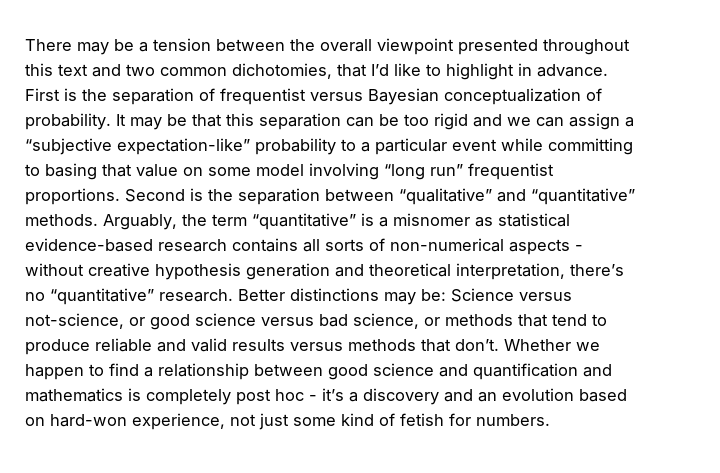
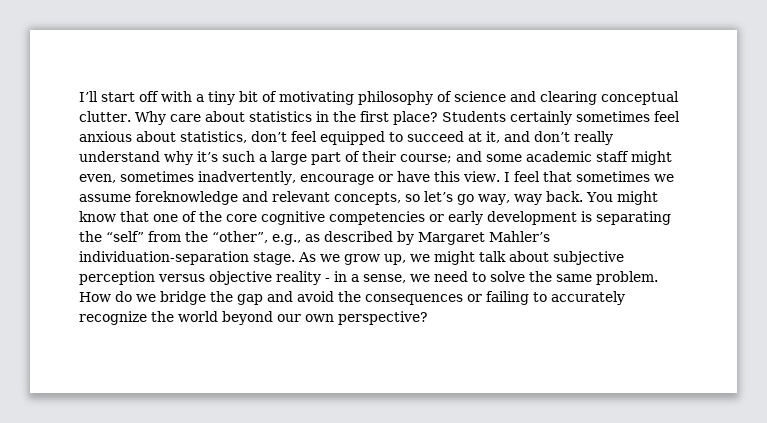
- There may be a tension between the overall viewpoint presented throughout this text and two common dichotomies, that I’d like to highlight in advance. First is the separation of frequentist versus Bayesian conceptualization of probability. It may be that this separation can be too rigid and we can assign a “subjective expectation-like” probability to a particular event while committing to basing that value on some model involving “long run” frequentist proportions. Second is the separation between “qualitative” and “quantitative” methods. Arguably, the term “quantitative” is a misnomer as statistical evidence-based research contains all sorts of non-numerical aspects - without creative hypothesis generation and theoretical interpretation, there’s no “quantitative” research. Better distinctions may be: Science versus not-science, or good science versus bad science, or methods that tend to produce reliable and valid results versus methods that don’t. Whether we happen to find a relationship between good science and quantification and mathematics is completely post hoc - it’s a discovery and an evolution based on hard-won experience, not just some kind of fetish for numbers.
+ I’ll start off with a tiny bit of motivating philosophy of science and clearing conceptual clutter. Why care about statistics in the first place? Students certainly sometimes feel anxious about statistics, don’t feel equipped to succeed at it, and don’t really understand why it’s such a large part of their course; and some academic staff might even, sometimes inadvertently, encourage or have this view. I feel that sometimes we assume foreknowledge and relevant concepts, so let’s go way, way back. You might know that one of the core cognitive competencies or early development is separating the “self” from the “other”, e.g., as described by Margaret Mahler’s individuation-separation stage. As we grow up, we might talk about subjective perception versus objective reality - in a sense, we need to solve the same problem. How do we bridge the gap and avoid the consequences or failing to accurately recognize the world beyond our own perspective?

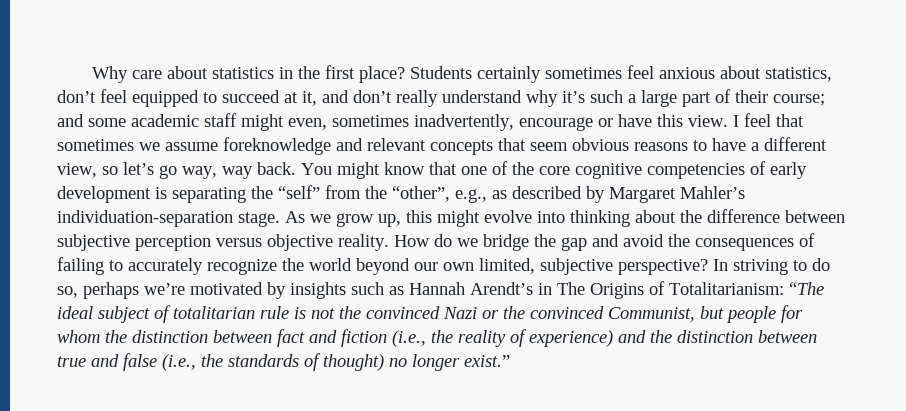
- I’ll start off with a tiny bit of motivating philosophy of science and clearing conceptual clutter.
- I feel that sometimes we assume foreknowledge and relevant concepts, so let’s go way, way back.
+ I feel that sometimes we assume foreknowledge and relevant concepts that seem obvious reasons to have a different view, so let’s go way, way back.
- You might know that one of the core cognitive competencies or early development is separating the “self” from the “other”, e.g., as described by Margaret Mahler’s individuation-separation stage.
+ You might know that one of the core cognitive competencies of early development is separating the “self” from the “other”, e.g., as described by Margaret Mahler’s individuation-separation stage.
- As we grow up, we might talk about subjective perception versus objective reality - in a sense, we need to solve the same problem.
+ As we grow up, this might evolve into thinking about the difference between subjective perception versus objective reality.
- How do we bridge the gap and avoid the consequences or failing to accurately recognize the world beyond our own perspective?
+ How do we bridge the gap and avoid the consequences of failing to accurately recognize the world beyond our own limited, subjective perspective? In striving to do so, perhaps we’re motivated by insights such as Hannah Arendt’s in The Origins of Totalitarianism: “The ideal subject of totalitarian rule is not the convinced Nazi or the convinced Communist, but people for whom the distinction between fact and fiction (i.e., the reality of experience) and the distinction between true and false (i.e., the standards of thought) no longer exist.”

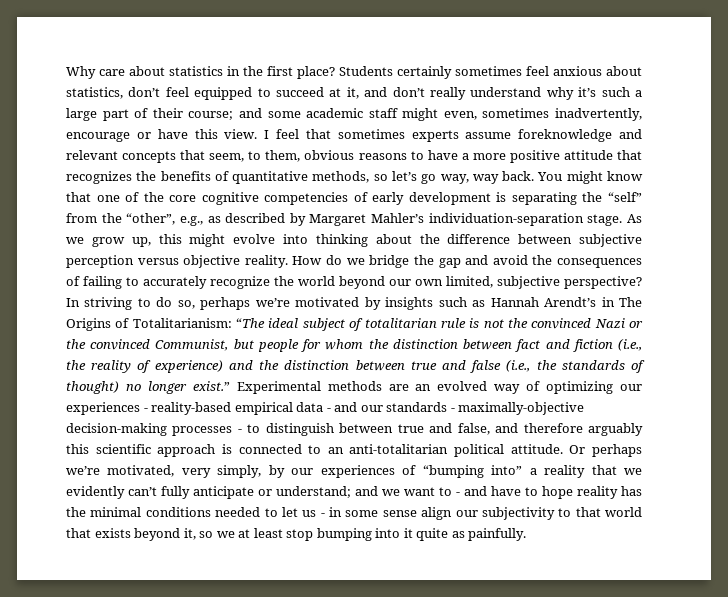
- I feel that sometimes we assume foreknowledge and relevant concepts that seem obvious reasons to have a different view, so let’s go way, way back.
+ I feel that sometimes experts assume foreknowledge and relevant concepts that seem, to them, obvious reasons to have a more positive attitude that recognizes the benefits of quantitative methods, so let’s go way, way back.
+ Experimental methods are an evolved way of optimizing our experiences - reality-based empirical data - and our standards - maximally-objective decision-making processes - to distinguish between true and false, and therefore arguably this scientific approach is connected to an anti-totalitarian political attitude. Or perhaps we’re motivated, very simply, by our experiences of “bumping into” a reality that we evidently can’t fully anticipate or understand; and we want to - and have to hope reality has the minimal conditions needed to let us - in some sense align our subjectivity to that world that exists beyond it, so we at least stop bumping into it quite as painfully.

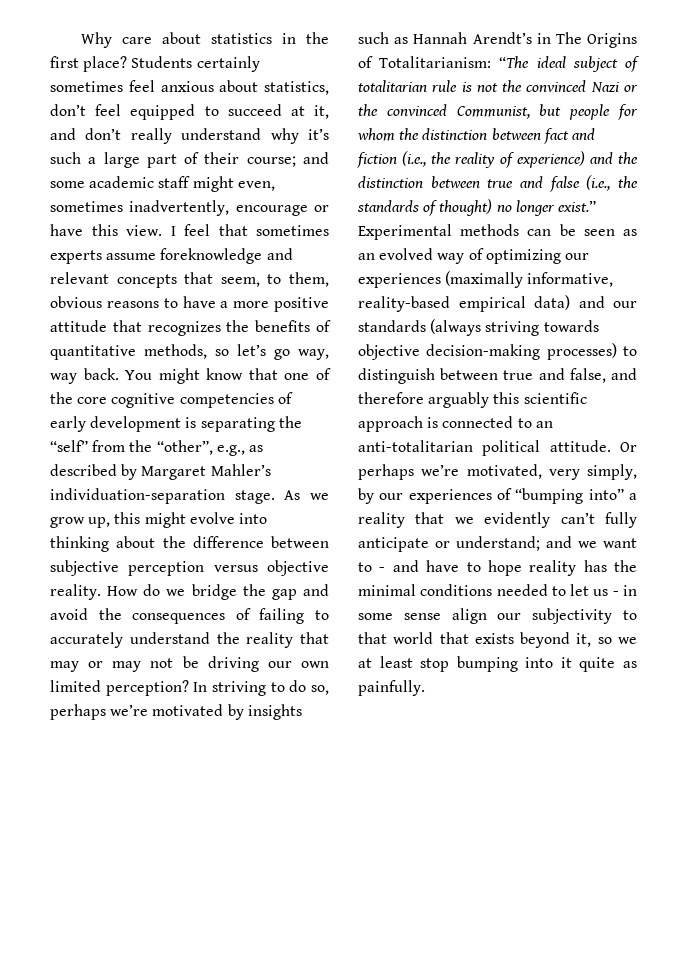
- How do we bridge the gap and avoid the consequences of failing to accurately recognize the world beyond our own limited, subjective perspective?
+ How do we bridge the gap and avoid the consequences of failing to accurately understand the reality that may or may not be driving our own limited perception?
- Experimental methods are an evolved way of optimizing our experiences - reality-based empirical data - and our standards - maximally-objective decision-making processes - to distinguish between true and false, and therefore arguably this scientific approach is connected to an anti-totalitarian political attitude.
+ Experimental methods can be seen as an evolved way of optimizing our experiences (maximally informative, reality-based empirical data) and our standards (always striving towards objective decision-making processes) to distinguish between true and false, and therefore arguably this scientific approach is connected to an anti-totalitarian political attitude.

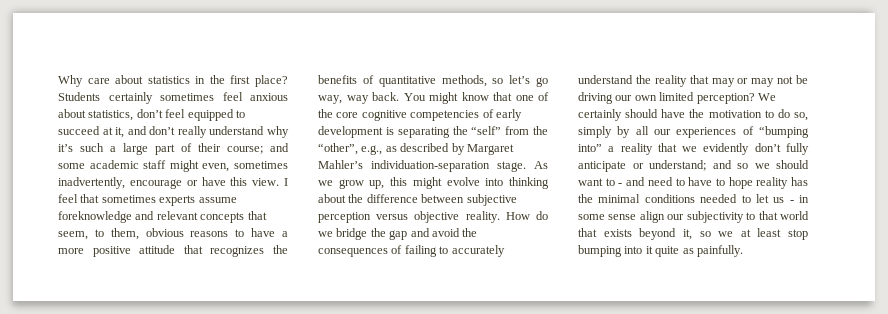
- In striving to do so, perhaps we’re motivated by insights such as Hannah Arendt’s in The Origins of Totalitarianism: “The ideal subject of totalitarian rule is not the convinced Nazi or the convinced Communist, but people for whom the distinction between fact and fiction (i.e., the reality of experience) and the distinction between true and false (i.e., the standards of thought) no longer exist.” Experimental methods can be seen as an evolved way of optimizing our experiences (maximally informative, reality-based empirical data) and our standards (always striving towards objective decision-making processes) to distinguish between true and false, and therefore arguably this scientific approach is connected to an anti-totalitarian political attitude. Or perhaps we’re motivated, very simply, by our experiences of “bumping into” a reality that we evidently can’t fully anticipate or understand; and we want to - and have to hope reality has the minimal conditions needed to let us - in some sense align our subjectivity to that world that exists beyond it, so we at least stop bumping into it quite as painfully.
+ We certainly should have the motivation to do so, simply by all our experiences of “bumping into” a reality that we evidently don’t fully anticipate or understand; and so we should want to - and need to have to hope reality has the minimal conditions needed to let us - in some sense align our subjectivity to that world that exists beyond it, so we at least stop bumping into it quite as painfully.

